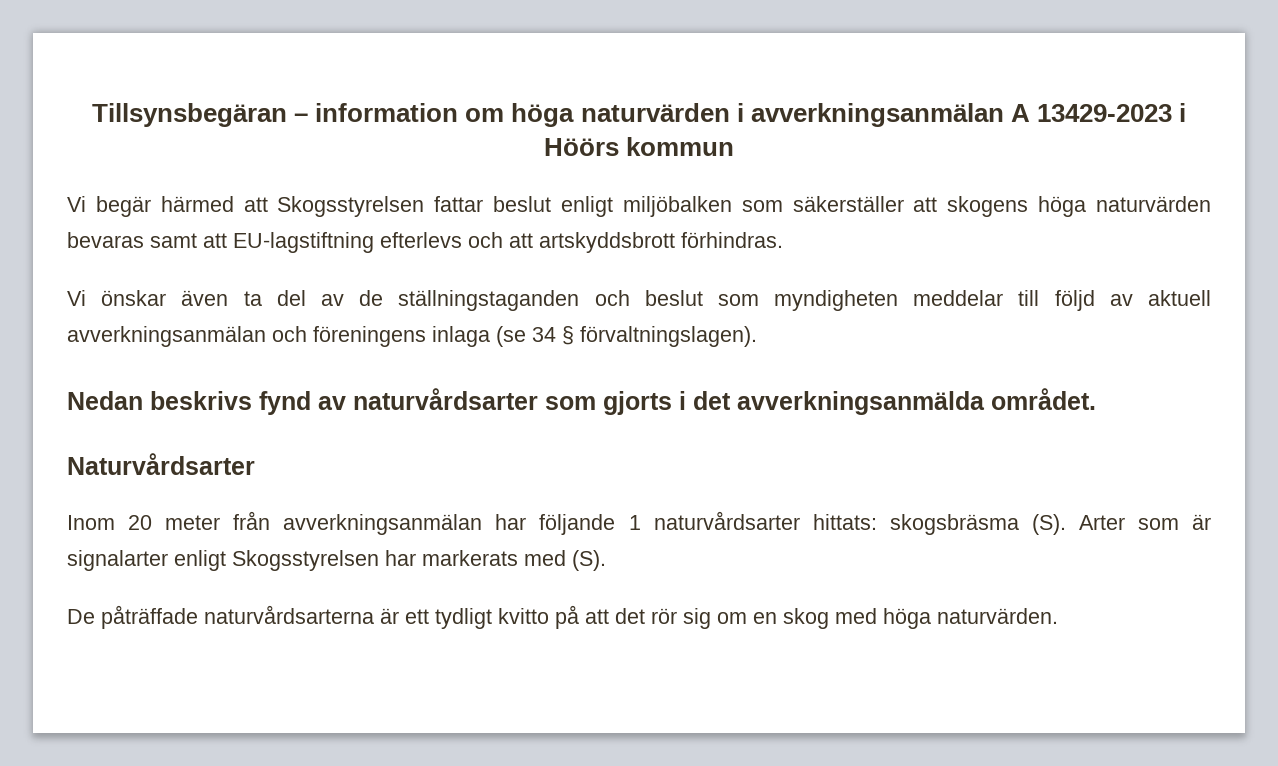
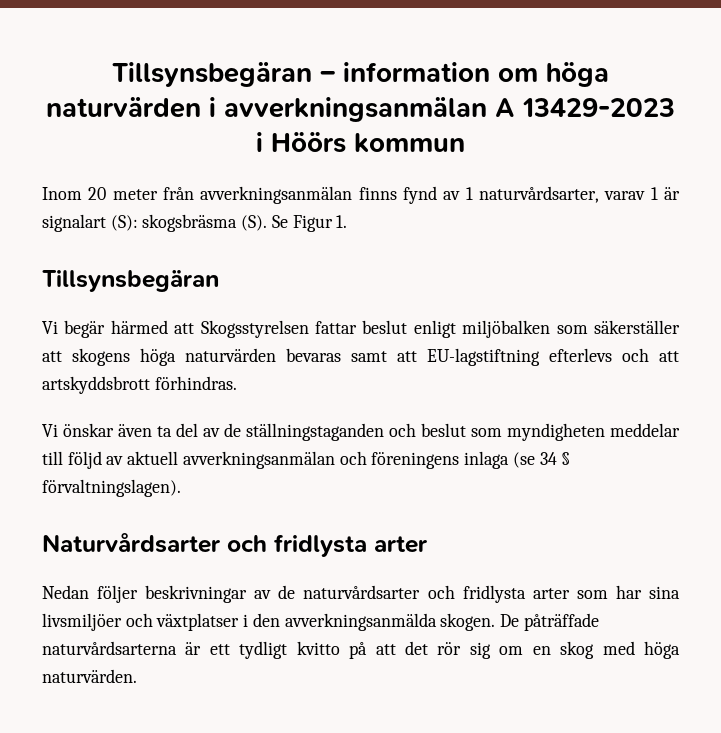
+ Inom 20 meter från avverkningsanmälan finns fynd av 1 naturvårdsarter, varav 1 är signalart (S): skogsbräsma (S). Se Figur 1.
+ Tillsynsbegäran
- Nedan beskrivs fynd av naturvårdsarter som gjorts i det avverkningsanmälda området.
- Naturvårdsarter
- Inom 20 meter från avverkningsanmälan har följande 1 naturvårdsarter hittats: skogsbräsma (S). Arter som är signalarter enligt Skogsstyrelsen har markerats med (S).
- De påträffade naturvårdsarterna är ett tydligt kvitto på att det rör sig om en skog med höga naturvärden.
+ Naturvårdsarter och fridlysta arter
+ Nedan följer beskrivningar av de naturvårdsarter och fridlysta arter som har sina livsmiljöer och växtplatser i den avverkningsanmälda skogen. De påträffade naturvårdsarterna är ett tydligt kvitto på att det rör sig om en skog med höga naturvärden.

